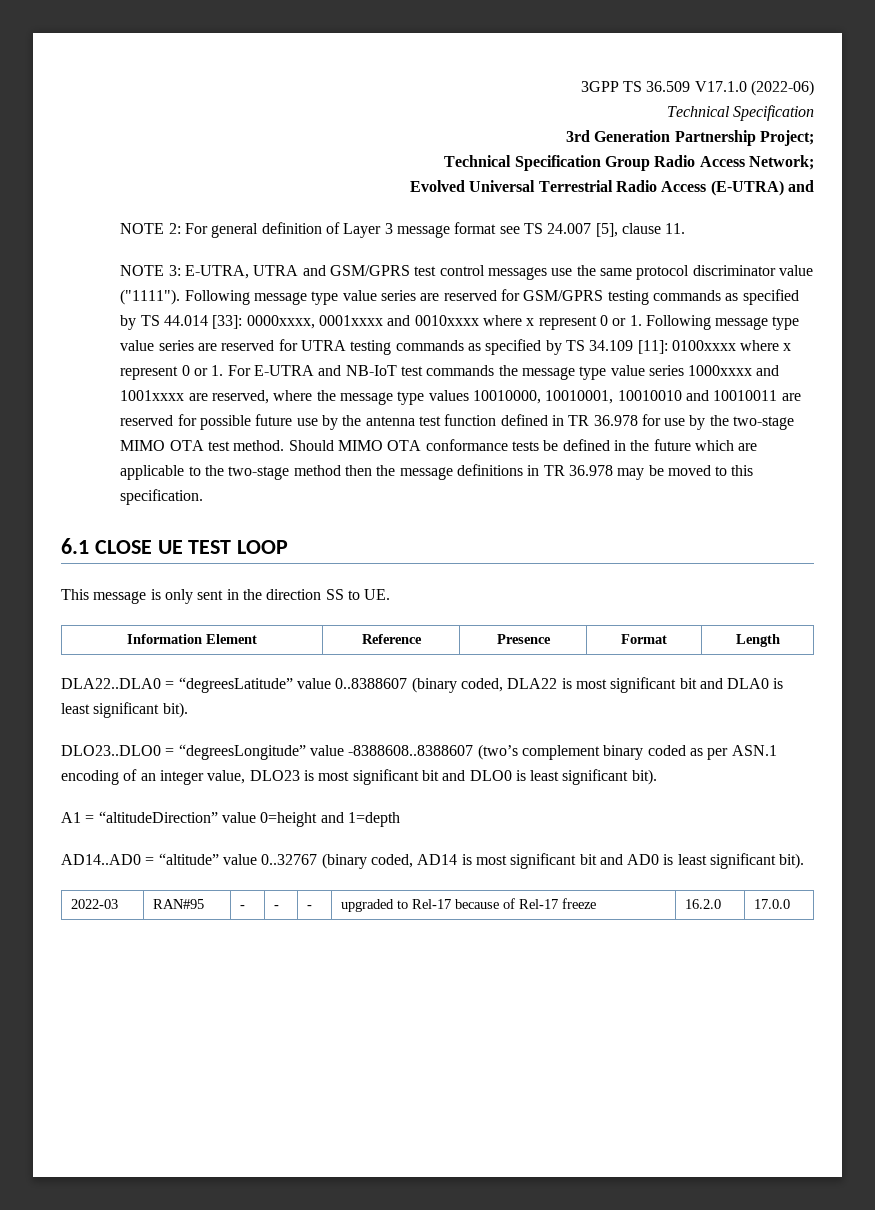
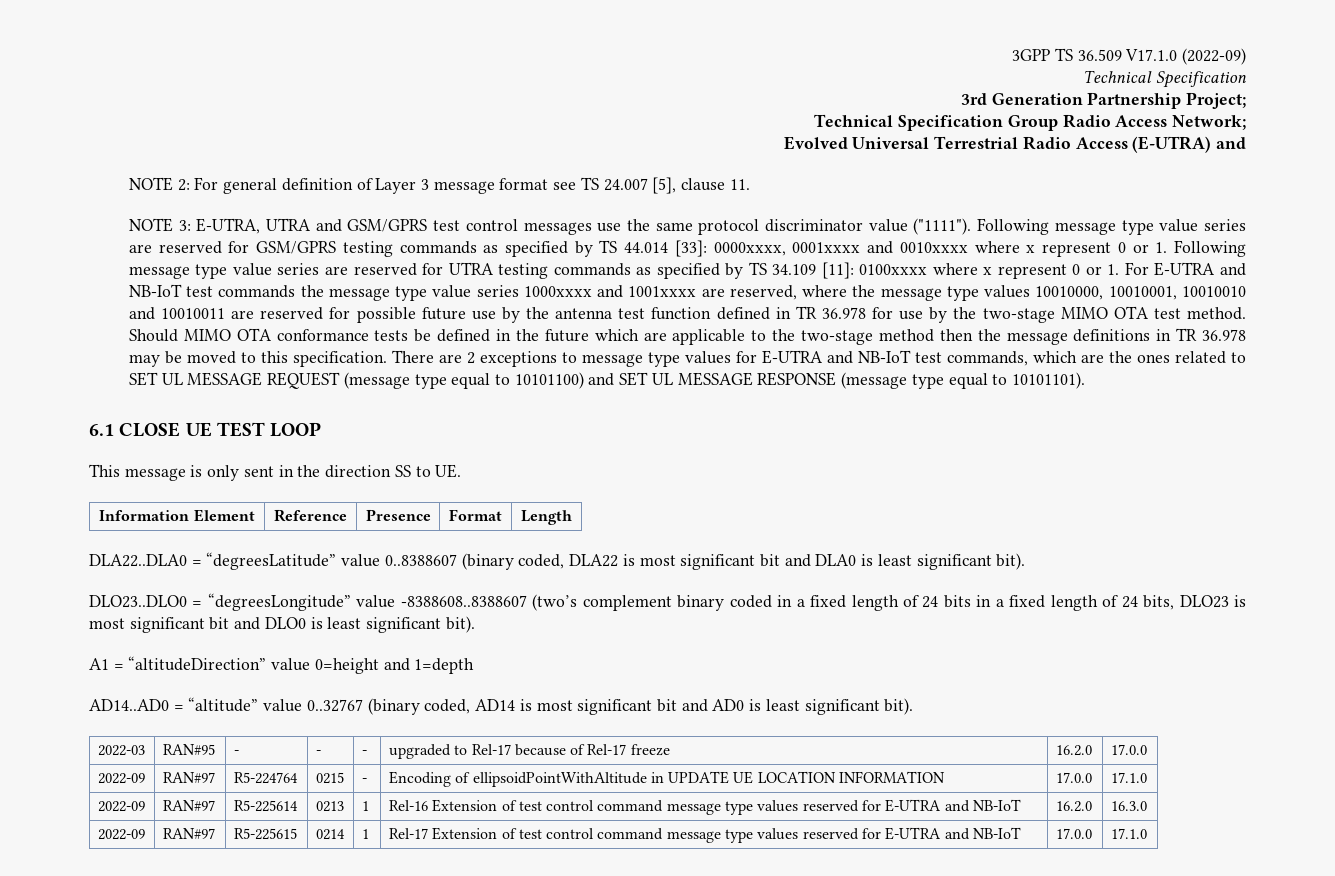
- 3GPP TS 36.509 V17.1.0 (2022-06)
+ 3GPP TS 36.509 V17.1.0 (2022-09)
+ There are 2 exceptions to message type values for E-UTRA and NB-IoT test commands, which are the ones related to SET UL MESSAGE REQUEST (message type equal to 10101100) and SET UL MESSAGE RESPONSE (message type equal to 10101101).
- DLO23..DLO0 = “degreesLongitude” value -8388608..8388607 (two’s complement binary coded as per ASN.1 encoding of an integer value, DLO23 is most significant bit and DLO0 is least significant bit).
+ DLO23..DLO0 = “degreesLongitude” value -8388608..8388607 (two’s complement binary coded in a fixed length of 24 bits in a fixed length of 24 bits, DLO23 is most significant bit and DLO0 is least significant bit).
+ 2022-09 | RAN#97 | R5-224764 | 0215 | - | Encoding of ellipsoidPointWithAltitude in UPDATE UE LOCATION INFORMATION | 17.0.0 | 17.1.0
+ 2022-09 | RAN#97 | R5-225614 | 0213 | 1 | Rel-16 Extension of test control command message type values reserved for E-UTRA and NB-IoT | 16.2.0 | 16.3.0
+ 2022-09 | RAN#97 | R5-225615 | 0214 | 1 | Rel-17 Extension of test control command message type values reserved for E-UTRA and NB-IoT | 17.0.0 | 17.1.0

